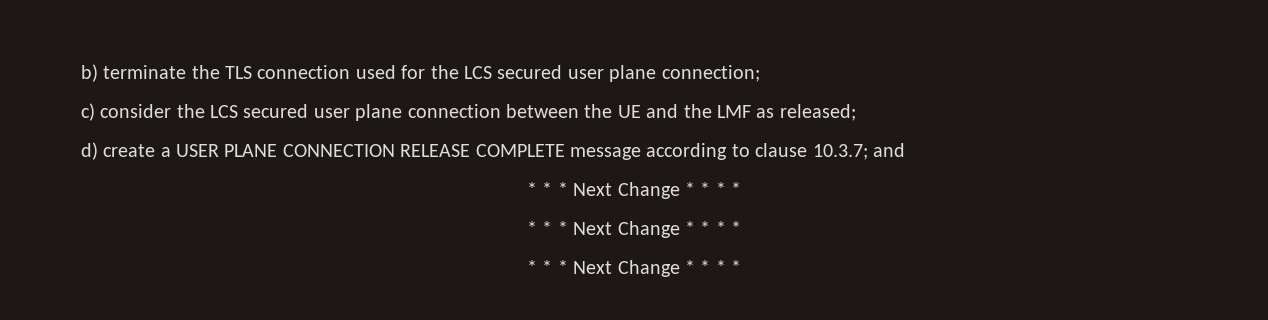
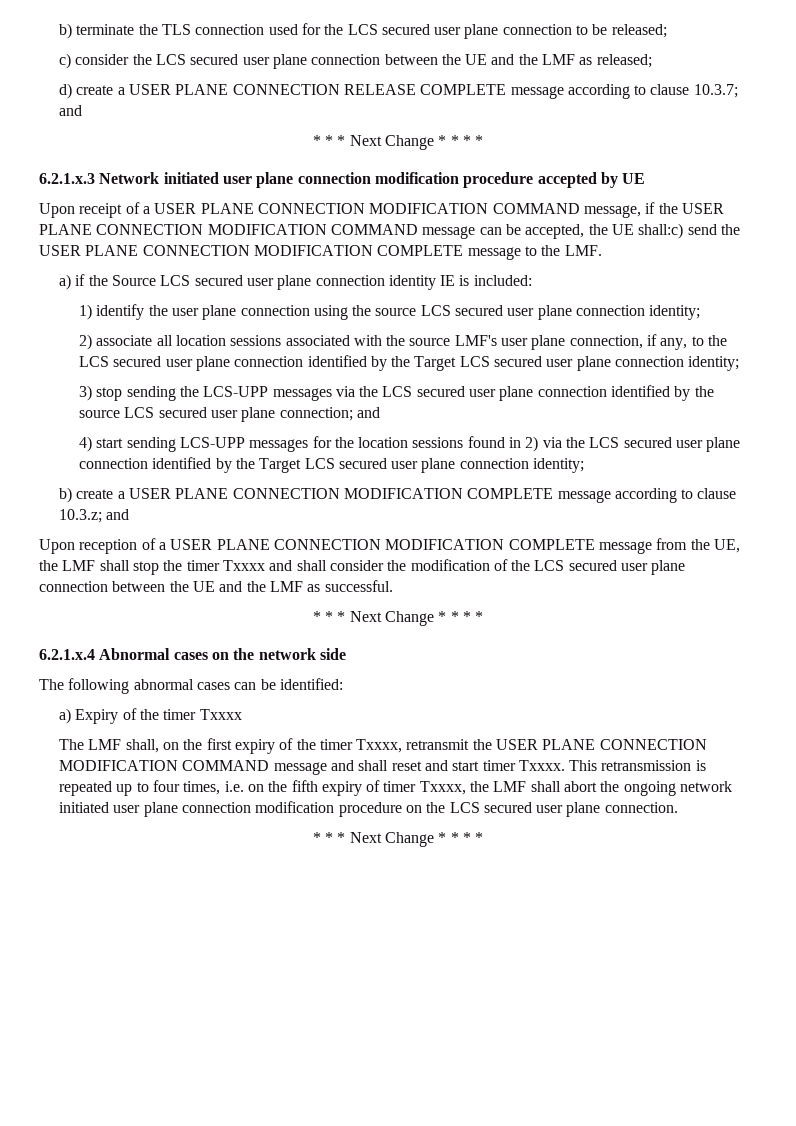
- b) terminate the TLS connection used for the LCS secured user plane connection;
+ b) terminate the TLS connection used for the LCS secured user plane connection to be released;
  d) create a USER PLANE CONNECTION RELEASE COMPLETE message according to clause 10.3.7; and
  * * * Next Change * * * *
+ 6.2.1.x.3 Network initiated user plane connection modification procedure accepted by UE
+ Upon receipt of a USER PLANE CONNECTION MODIFICATION COMMAND message, if the USER PLANE CONNECTION MODIFICATION COMMAND message can be accepted, the UE shall:c) send the USER PLANE CONNECTION MODIFICATION COMPLETE message to the LMF.
+ a) if the Source LCS secured user plane connection identity IE is included:
+ 1) identify the user plane connection using the source LCS secured user plane connection identity;
+ 2) associate all location sessions associated with the source LMF's user plane connection, if any, to the LCS secured user plane connection identified by the Target LCS secured user plane connection identity;
+ 3) stop sending the LCS-UPP messages via the LCS secured user plane connection identified by the source LCS secured user plane connection; and
+ 4) start sending LCS-UPP messages for the location sessions found in 2) via the LCS secured user plane connection identified by the Target LCS secured user plane connection identity;
+ b) create a USER PLANE CONNECTION MODIFICATION COMPLETE message according to clause 10.3.z; and
+ Upon reception of a USER PLANE CONNECTION MODIFICATION COMPLETE message from the UE, the LMF shall stop the timer Txxxx and shall consider the modification of the LCS secured user plane connection between the UE and the LMF as successful.
  * * * Next Change * * * *
+ 6.2.1.x.4 Abnormal cases on the network side
+ The following abnormal cases can be identified:
+ a) Expiry of the timer Txxxx
+ The LMF shall, on the first expiry of the timer Txxxx, retransmit the USER PLANE CONNECTION MODIFICATION COMMAND message and shall reset and start timer Txxxx. This retransmission is repeated up to four times, i.e. on the fifth expiry of timer Txxxx, the LMF shall abort the ongoing network initiated user plane connection modification procedure on the LCS secured user plane connection.

